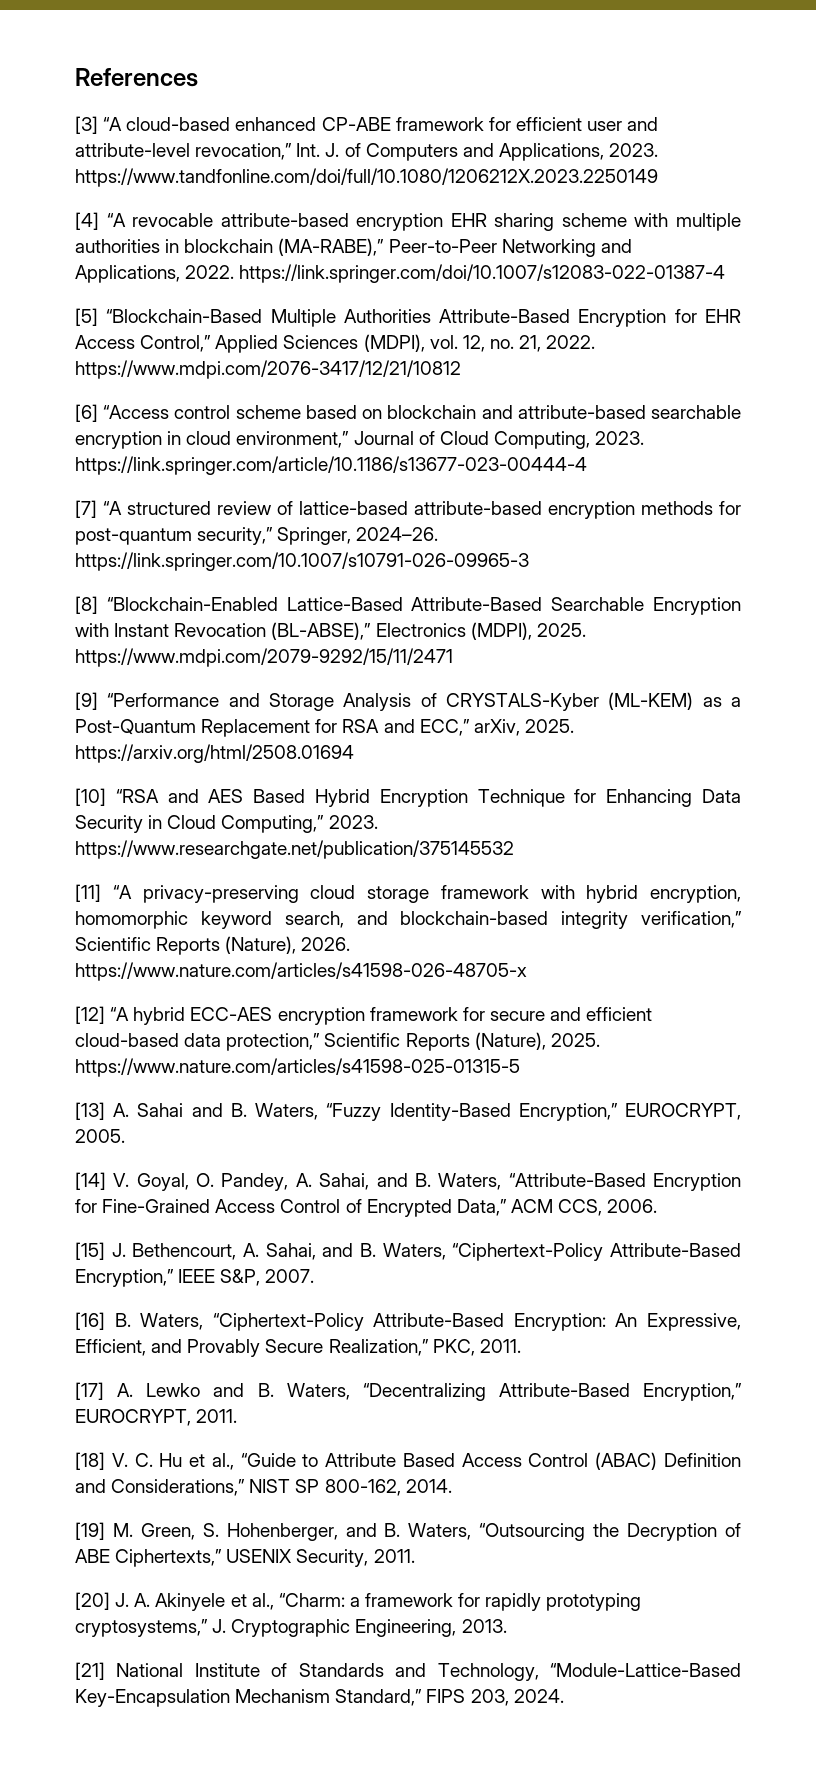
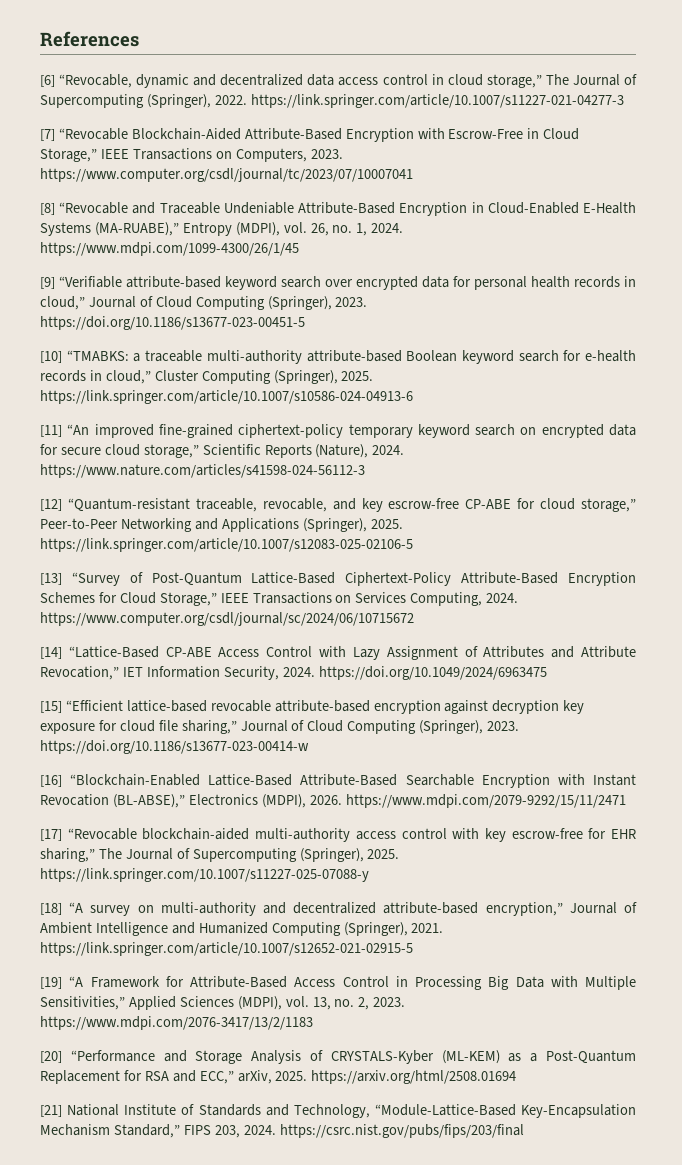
- [3] “A cloud-based enhanced CP-ABE framework for efficient user and attribute-level revocation,” Int. J. of Computers and Applications, 2023. https://www.tandfonline.com/doi/full/10.1080/1206212X.2023.2250149
- [4] “A revocable attribute-based encryption EHR sharing scheme with multiple authorities in blockchain (MA-RABE),” Peer-to-Peer Networking and Applications, 2022. https://link.springer.com/doi/10.1007/s12083-022-01387-4
- [5] “Blockchain-Based Multiple Authorities Attribute-Based Encryption for EHR Access Control,” Applied Sciences (MDPI), vol. 12, no. 21, 2022. https://www.mdpi.com/2076-3417/12/21/10812
- [6] “Access control scheme based on blockchain and attribute-based searchable encryption in cloud environment,” Journal of Cloud Computing, 2023. https://link.springer.com/article/10.1186/s13677-023-00444-4
- [7] “A structured review of lattice-based attribute-based encryption methods for post-quantum security,” Springer, 2024–26. https://link.springer.com/10.1007/s10791-026-09965-3
- [8] “Blockchain-Enabled Lattice-Based Attribute-Based Searchable Encryption with Instant Revocation (BL-ABSE),” Electronics (MDPI), 2025. https://www.mdpi.com/2079-9292/15/11/2471
+ [6] “Revocable, dynamic and decentralized data access control in cloud storage,” The Journal of Supercomputing (Springer), 2022. https://link.springer.com/article/10.1007/s11227-021-04277-3
+ [7] “Revocable Blockchain-Aided Attribute-Based Encryption with Escrow-Free in Cloud Storage,” IEEE Transactions on Computers, 2023. https://www.computer.org/csdl/journal/tc/2023/07/10007041
+ [8] “Revocable and Traceable Undeniable Attribute-Based Encryption in Cloud-Enabled E-Health Systems (MA-RUABE),” Entropy (MDPI), vol. 26, no. 1, 2024. https://www.mdpi.com/1099-4300/26/1/45
+ [9] “Verifiable attribute-based keyword search over encrypted data for personal health records in cloud,” Journal of Cloud Computing (Springer), 2023. https://doi.org/10.1186/s13677-023-00451-5
+ [10] “TMABKS: a traceable multi-authority attribute-based Boolean keyword search for e-health records in cloud,” Cluster Computing (Springer), 2025. https://link.springer.com/article/10.1007/s10586-024-04913-6
+ [11] “An improved fine-grained ciphertext-policy temporary keyword search on encrypted data for secure cloud storage,” Scientific Reports (Nature), 2024. https://www.nature.com/articles/s41598-024-56112-3
+ [12] “Quantum-resistant traceable, revocable, and key escrow-free CP-ABE for cloud storage,” Peer-to-Peer Networking and Applications (Springer), 2025. https://link.springer.com/article/10.1007/s12083-025-02106-5
+ [13] “Survey of Post-Quantum Lattice-Based Ciphertext-Policy Attribute-Based Encryption Schemes for Cloud Storage,” IEEE Transactions on Services Computing, 2024. https://www.computer.org/csdl/journal/sc/2024/06/10715672
+ [14] “Lattice-Based CP-ABE Access Control with Lazy Assignment of Attributes and Attribute Revocation,” IET Information Security, 2024. https://doi.org/10.1049/2024/6963475
+ [15] “Efficient lattice-based revocable attribute-based encryption against decryption key exposure for cloud file sharing,” Journal of Cloud Computing (Springer), 2023. https://doi.org/10.1186/s13677-023-00414-w
+ [16] “Blockchain-Enabled Lattice-Based Attribute-Based Searchable Encryption with Instant Revocation (BL-ABSE),” Electronics (MDPI), 2026. https://www.mdpi.com/2079-9292/15/11/2471
- [9] “Performance and Storage Analysis of CRYSTALS-Kyber (ML-KEM) as a Post-Quantum Replacement for RSA and ECC,” arXiv, 2025. https://arxiv.org/html/2508.01694
+ [17] “Revocable blockchain-aided multi-authority access control with key escrow-free for EHR sharing,” The Journal of Supercomputing (Springer), 2025. https://link.springer.com/10.1007/s11227-025-07088-y
+ [18] “A survey on multi-authority and decentralized attribute-based encryption,” Journal of Ambient Intelligence and Humanized Computing (Springer), 2021. https://link.springer.com/article/10.1007/s12652-021-02915-5
+ [19] “A Framework for Attribute-Based Access Control in Processing Big Data with Multiple Sensitivities,” Applied Sciences (MDPI), vol. 13, no. 2, 2023. https://www.mdpi.com/2076-3417/13/2/1183
+ [20] “Performance and Storage Analysis of CRYSTALS-Kyber (ML-KEM) as a Post-Quantum Replacement for RSA and ECC,” arXiv, 2025. https://arxiv.org/html/2508.01694
- [10] “RSA and AES Based Hybrid Encryption Technique for Enhancing Data Security in Cloud Computing,” 2023. https://www.researchgate.net/publication/375145532
- [11] “A privacy-preserving cloud storage framework with hybrid encryption, homomorphic keyword search, and blockchain-based integrity verification,” Scientific Reports (Nature), 2026. https://www.nature.com/articles/s41598-026-48705-x
- [12] “A hybrid ECC-AES encryption framework for secure and efficient cloud-based data protection,” Scientific Reports (Nature), 2025. https://www.nature.com/articles/s41598-025-01315-5
- [13] A. Sahai and B. Waters, “Fuzzy Identity-Based Encryption,” EUROCRYPT, 2005.
- [14] V. Goyal, O. Pandey, A. Sahai, and B. Waters, “Attribute-Based Encryption for Fine-Grained Access Control of Encrypted Data,” ACM CCS, 2006.
- [15] J. Bethencourt, A. Sahai, and B. Waters, “Ciphertext-Policy Attribute-Based Encryption,” IEEE S&P, 2007.
- [16] B. Waters, “Ciphertext-Policy Attribute-Based Encryption: An Expressive, Efficient, and Provably Secure Realization,” PKC, 2011.
- [17] A. Lewko and B. Waters, “Decentralizing Attribute-Based Encryption,” EUROCRYPT, 2011.
- [18] V. C. Hu et al., “Guide to Attribute Based Access Control (ABAC) Definition and Considerations,” NIST SP 800-162, 2014.
- [19] M. Green, S. Hohenberger, and B. Waters, “Outsourcing the Decryption of ABE Ciphertexts,” USENIX Security, 2011.
- [20] J. A. Akinyele et al., “Charm: a framework for rapidly prototyping cryptosystems,” J. Cryptographic Engineering, 2013.
- [21] National Institute of Standards and Technology, “Module-Lattice-Based Key-Encapsulation Mechanism Standard,” FIPS 203, 2024.
+ [21] National Institute of Standards and Technology, “Module-Lattice-Based Key-Encapsulation Mechanism Standard,” FIPS 203, 2024. https://csrc.nist.gov/pubs/fips/203/final

